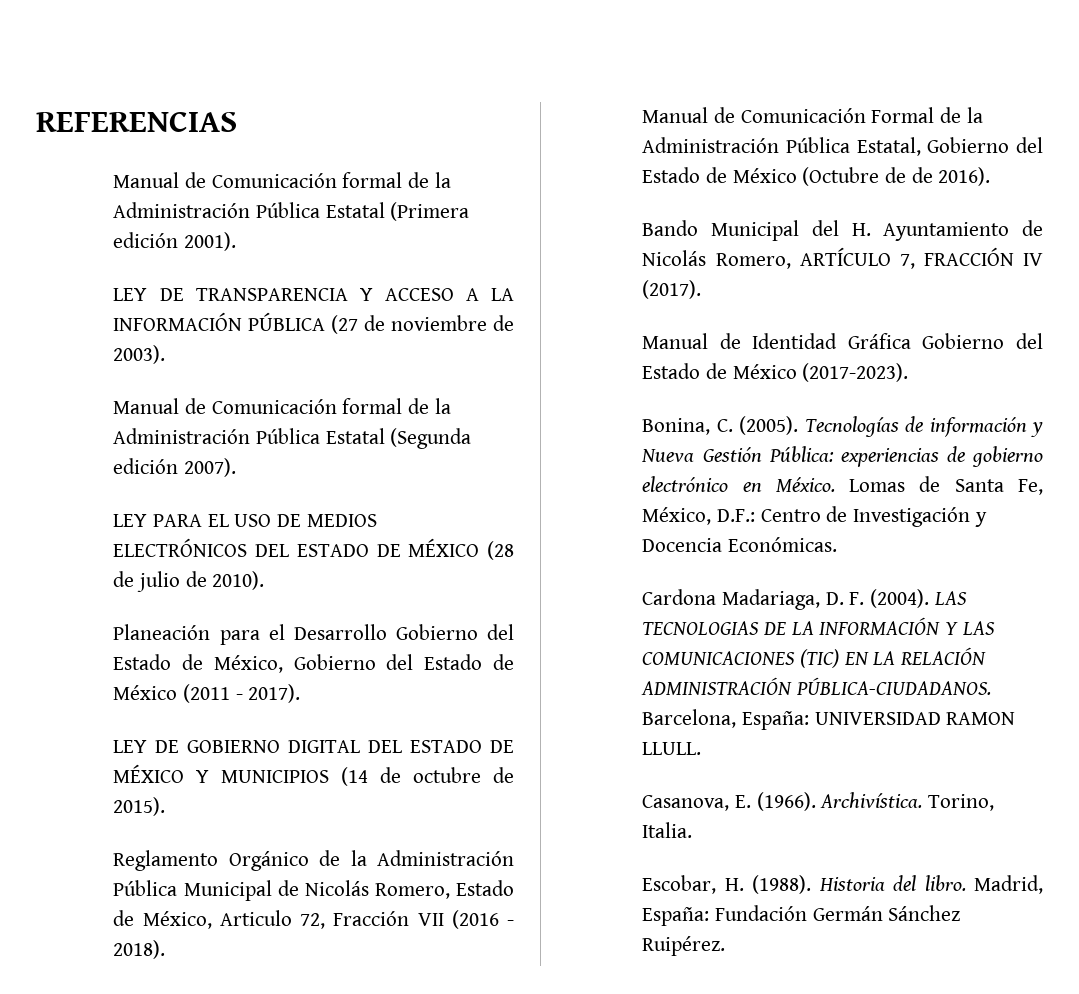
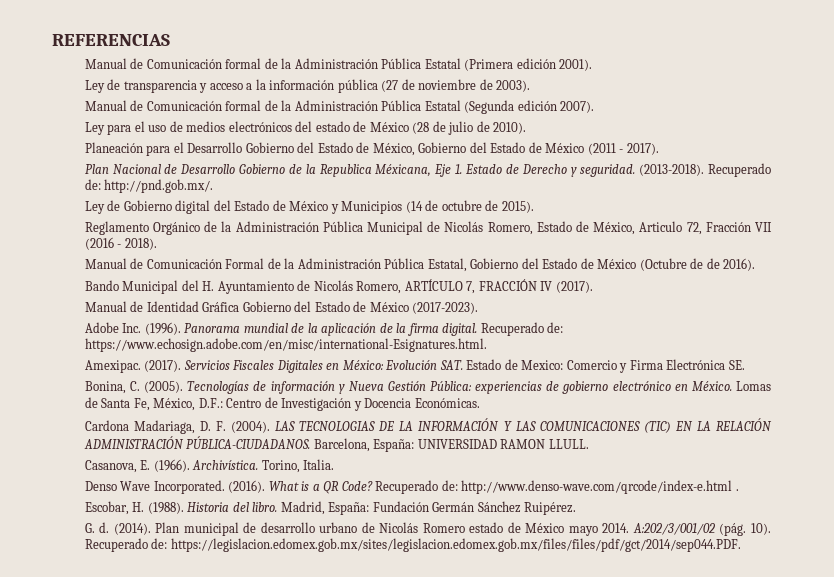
- LEY DE TRANSPARENCIA Y ACCESO A LA INFORMACIÓN PÚBLICA (27 de noviembre de 2003).
+ Ley de transparencia y acceso a la información pública (27 de noviembre de 2003).
- LEY PARA EL USO DE MEDIOS ELECTRÓNICOS DEL ESTADO DE MÉXICO (28 de julio de 2010).
+ Ley para el uso de medios electrónicos del estado de México (28 de julio de 2010).
- LEY DE GOBIERNO DIGITAL DEL ESTADO DE MÉXICO Y MUNICIPIOS (14 de octubre de 2015).
+ Plan Nacional de Desarrollo Gobierno de la Republica Méxicana, Eje 1. Estado de Derecho y seguridad. (2013-2018). Recuperado de: http://pnd.gob.mx/.
+ Ley de Gobierno digital del Estado de México y Municipios (14 de octubre de 2015).
+ Adobe Inc. (1996). Panorama mundial de la aplicación de la firma digital. Recuperado de: https://www.echosign.adobe.com/en/misc/international-Esignatures.html.
+ Amexipac. (2017). Servicios Fiscales Digitales en México: Evolución SAT. Estado de Mexico: Comercio y Firma Electrónica SE.
+ Denso Wave Incorporated. (2016). What is a QR Code? Recuperado de: http://www.denso-wave.com/qrcode/index-e.html .
+ G. d. (2014). Plan municipal de desarrollo urbano de Nicolás Romero estado de México mayo 2014. A:202/3/001/02 (pág. 10). Recuperado de: https://legislacion.edomex.gob.mx/sites/legislacion.edomex.gob.mx/files/files/pdf/gct/2014/sep044.PDF.

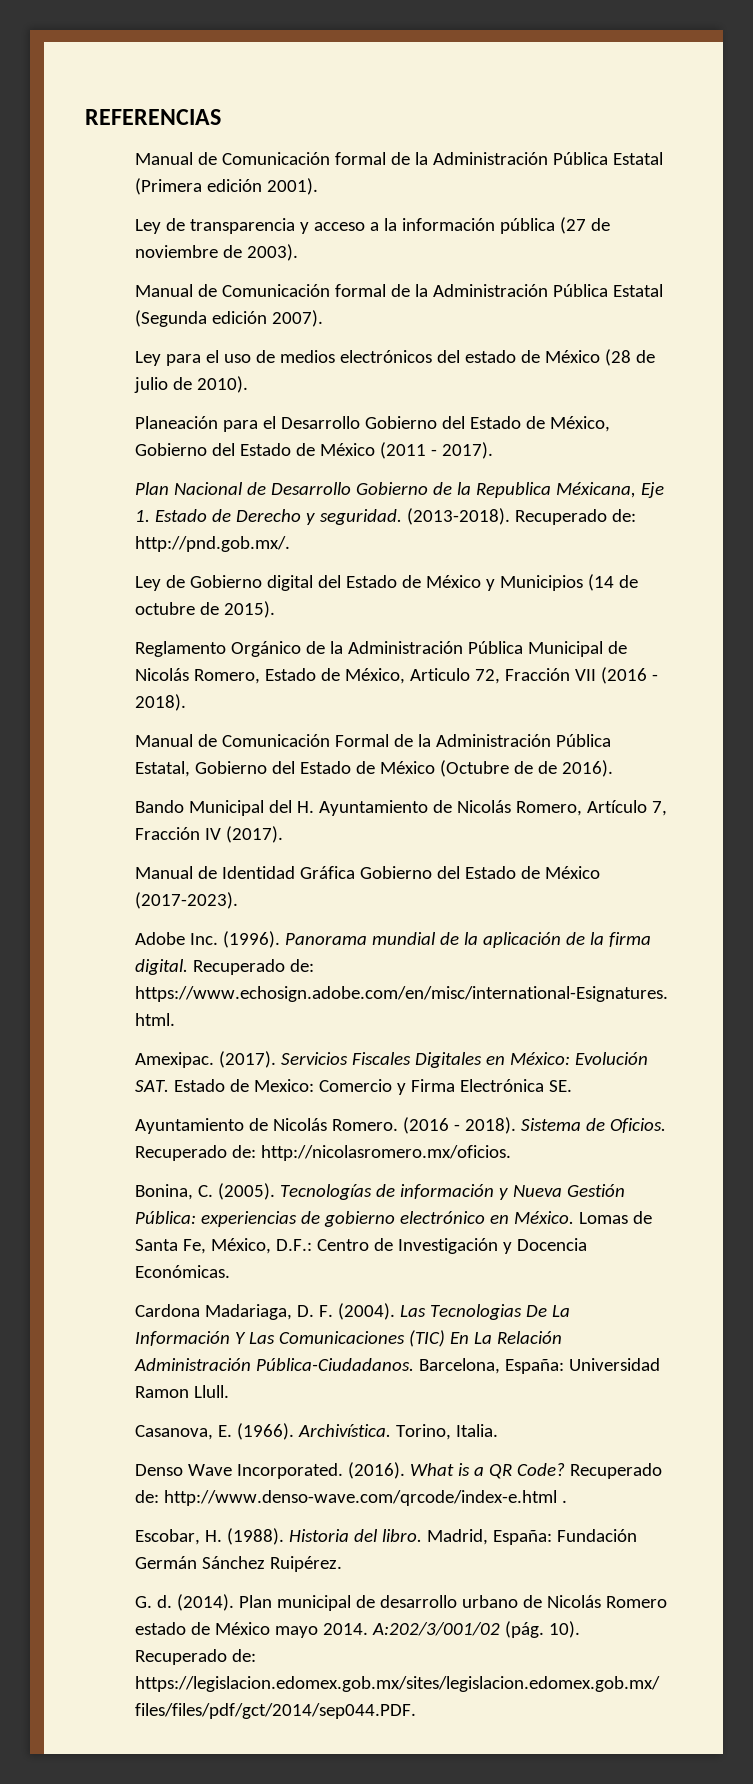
- Bando Municipal del H. Ayuntamiento de Nicolás Romero, ARTÍCULO 7, FRACCIÓN IV (2017).
+ Bando Municipal del H. Ayuntamiento de Nicolás Romero, Artículo 7, Fracción IV (2017).
+ Ayuntamiento de Nicolás Romero. (2016 - 2018). Sistema de Oficios. Recuperado de: http://nicolasromero.mx/oficios.
- LAS TECNOLOGIAS DE LA INFORMACIÓN Y LAS COMUNICACIONES (TIC) EN LA RELACIÓN ADMINISTRACIÓN PÚBLICA-CIUDADANOS. Barcelona, España: UNIVERSIDAD RAMON LLULL.
+ Las Tecnologias De La Información Y Las Comunicaciones (TIC) En La Relación Administración Pública-Ciudadanos. Barcelona, España: Universidad Ramon Llull.

